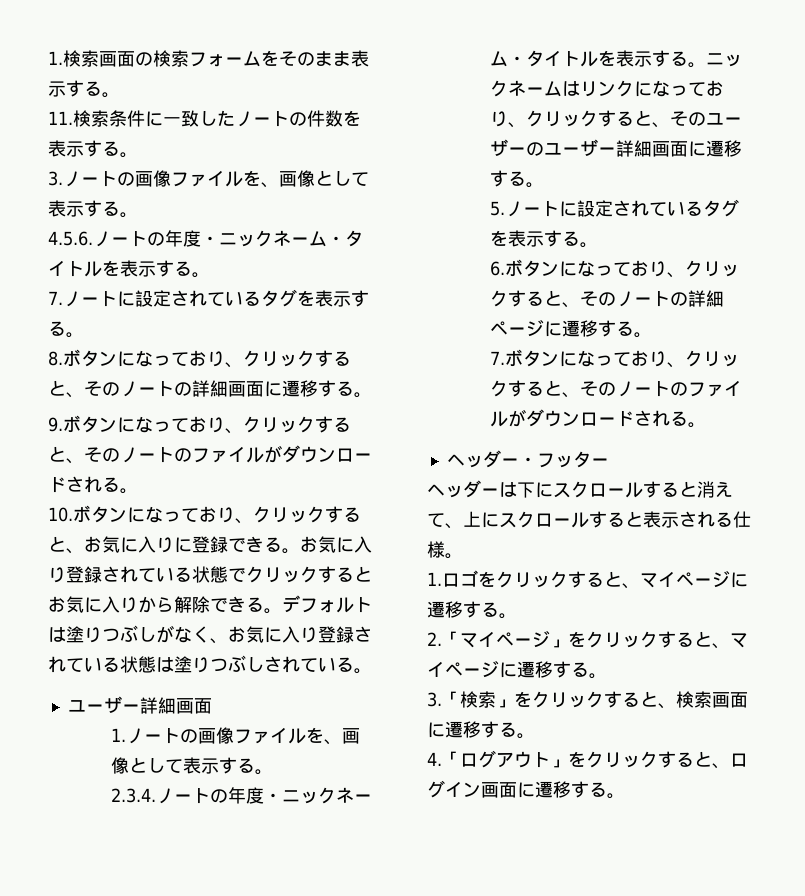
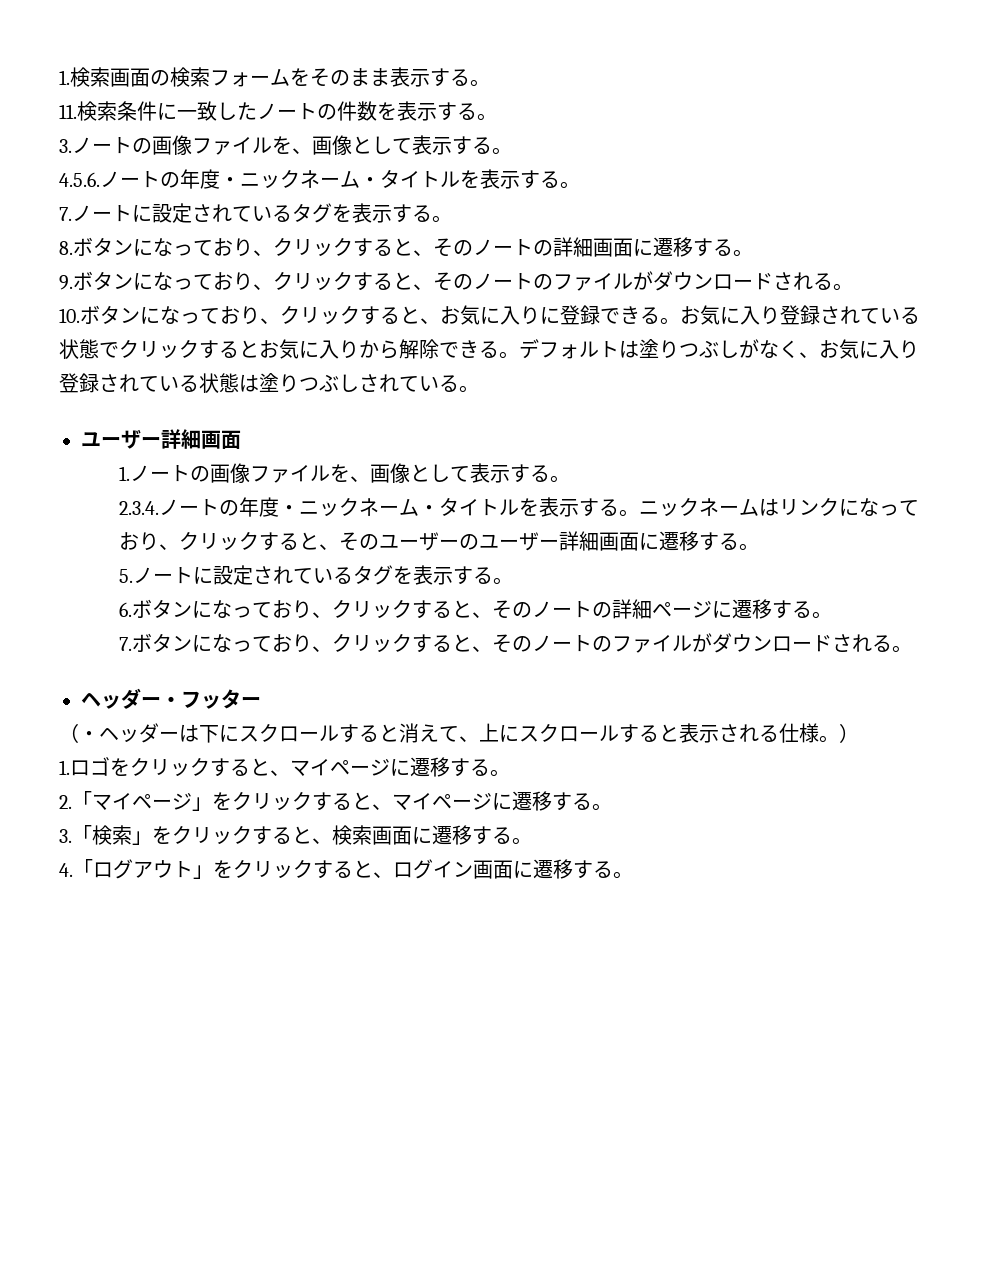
- ヘッダーは下にスクロールすると消えて、上にスクロールすると表示される仕様。
+ （・ヘッダーは下にスクロールすると消えて、上にスクロールすると表示される仕様。）

